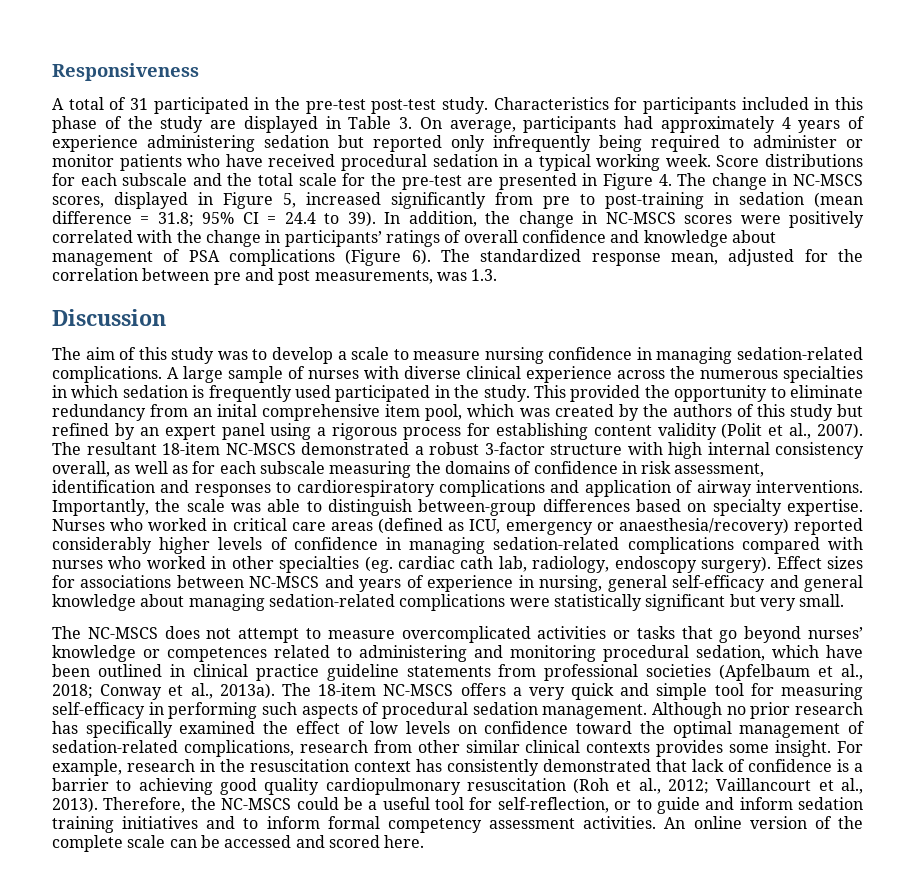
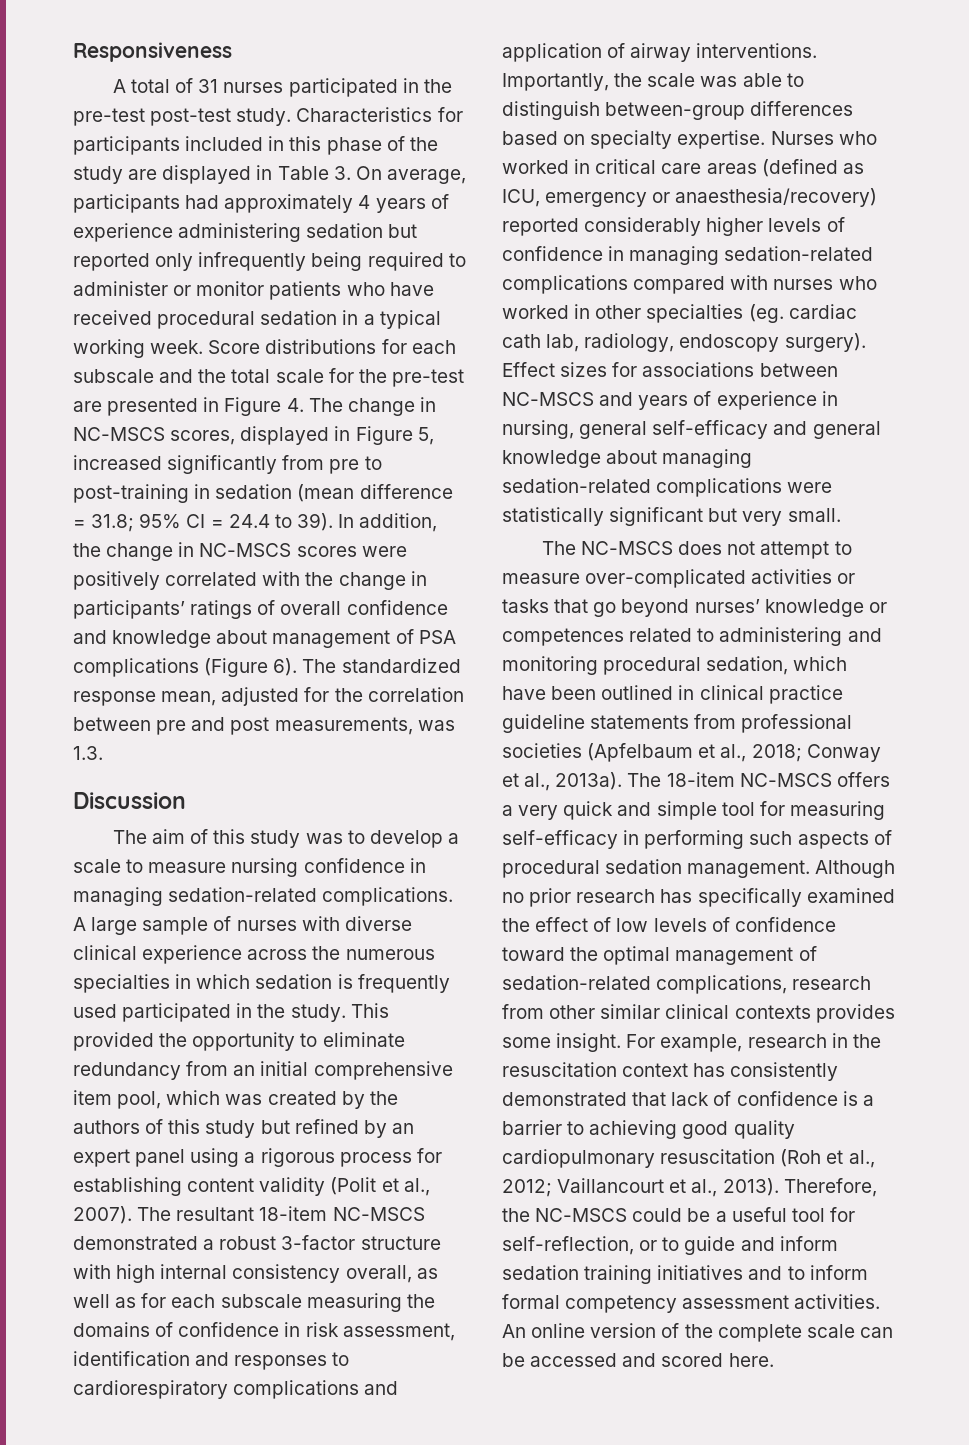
- A total of 31 participated in the pre-test post-test study.
+ A total of 31 nurses participated in the pre-test post-test study.
- This provided the opportunity to eliminate redundancy from an inital comprehensive item pool, which was created by the authors of this study but refined by an expert panel using a rigorous process for establishing content validity (Polit et al., 2007).
+ This provided the opportunity to eliminate redundancy from an initial comprehensive item pool, which was created by the authors of this study but refined by an expert panel using a rigorous process for establishing content validity (Polit et al., 2007).
- The NC-MSCS does not attempt to measure overcomplicated activities or tasks that go beyond nurses’ knowledge or competences related to administering and monitoring procedural sedation, which have been outlined in clinical practice guideline statements from professional societies (Apfelbaum et al., 2018; Conway et al., 2013a).
+ The NC-MSCS does not attempt to measure over-complicated activities or tasks that go beyond nurses’ knowledge or competences related to administering and monitoring procedural sedation, which have been outlined in clinical practice guideline statements from professional societies (Apfelbaum et al., 2018; Conway et al., 2013a).
- Although no prior research has specifically examined the effect of low levels on confidence toward the optimal management of sedation-related complications, research from other similar clinical contexts provides some insight.
+ Although no prior research has specifically examined the effect of low levels of confidence toward the optimal management of sedation-related complications, research from other similar clinical contexts provides some insight.

